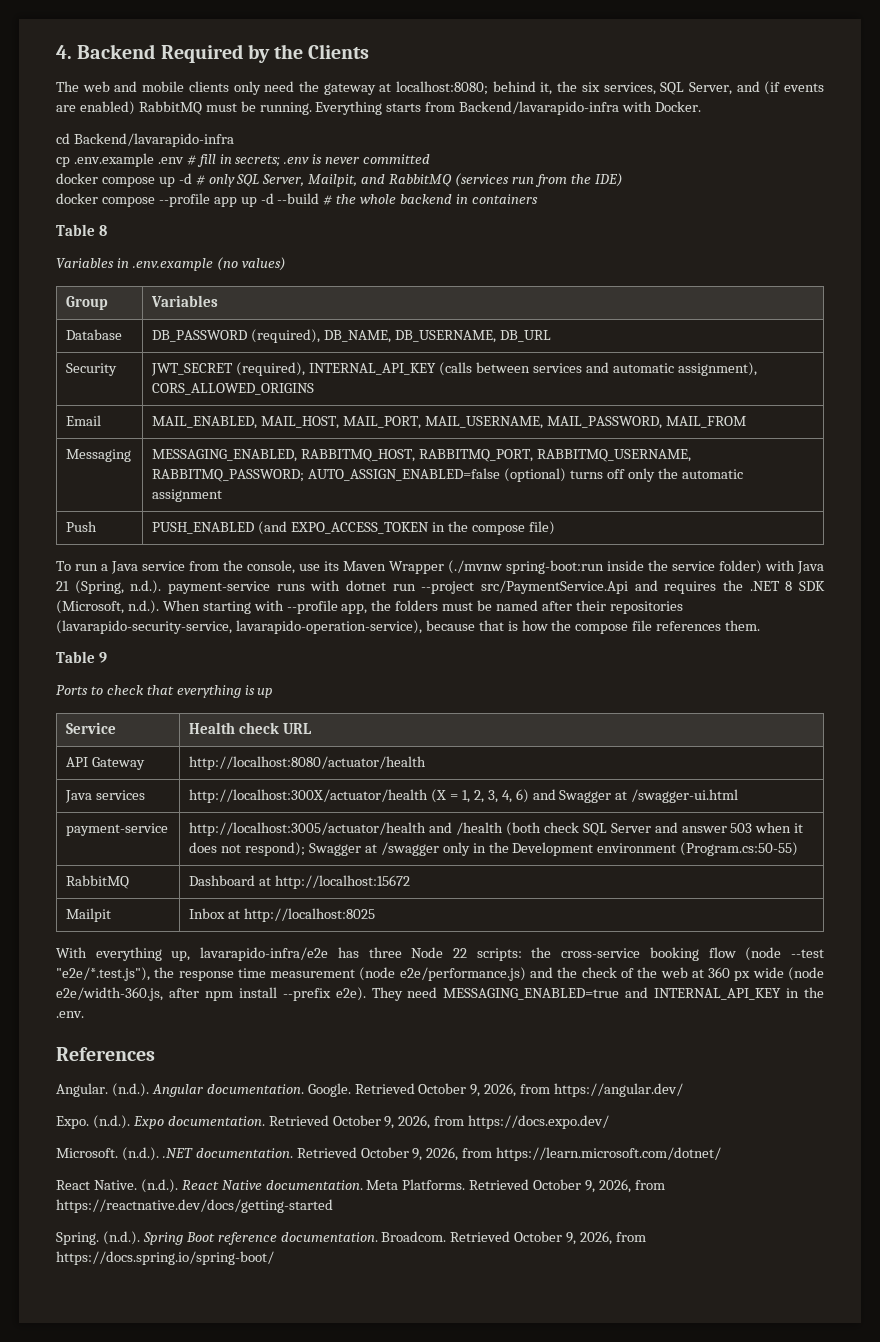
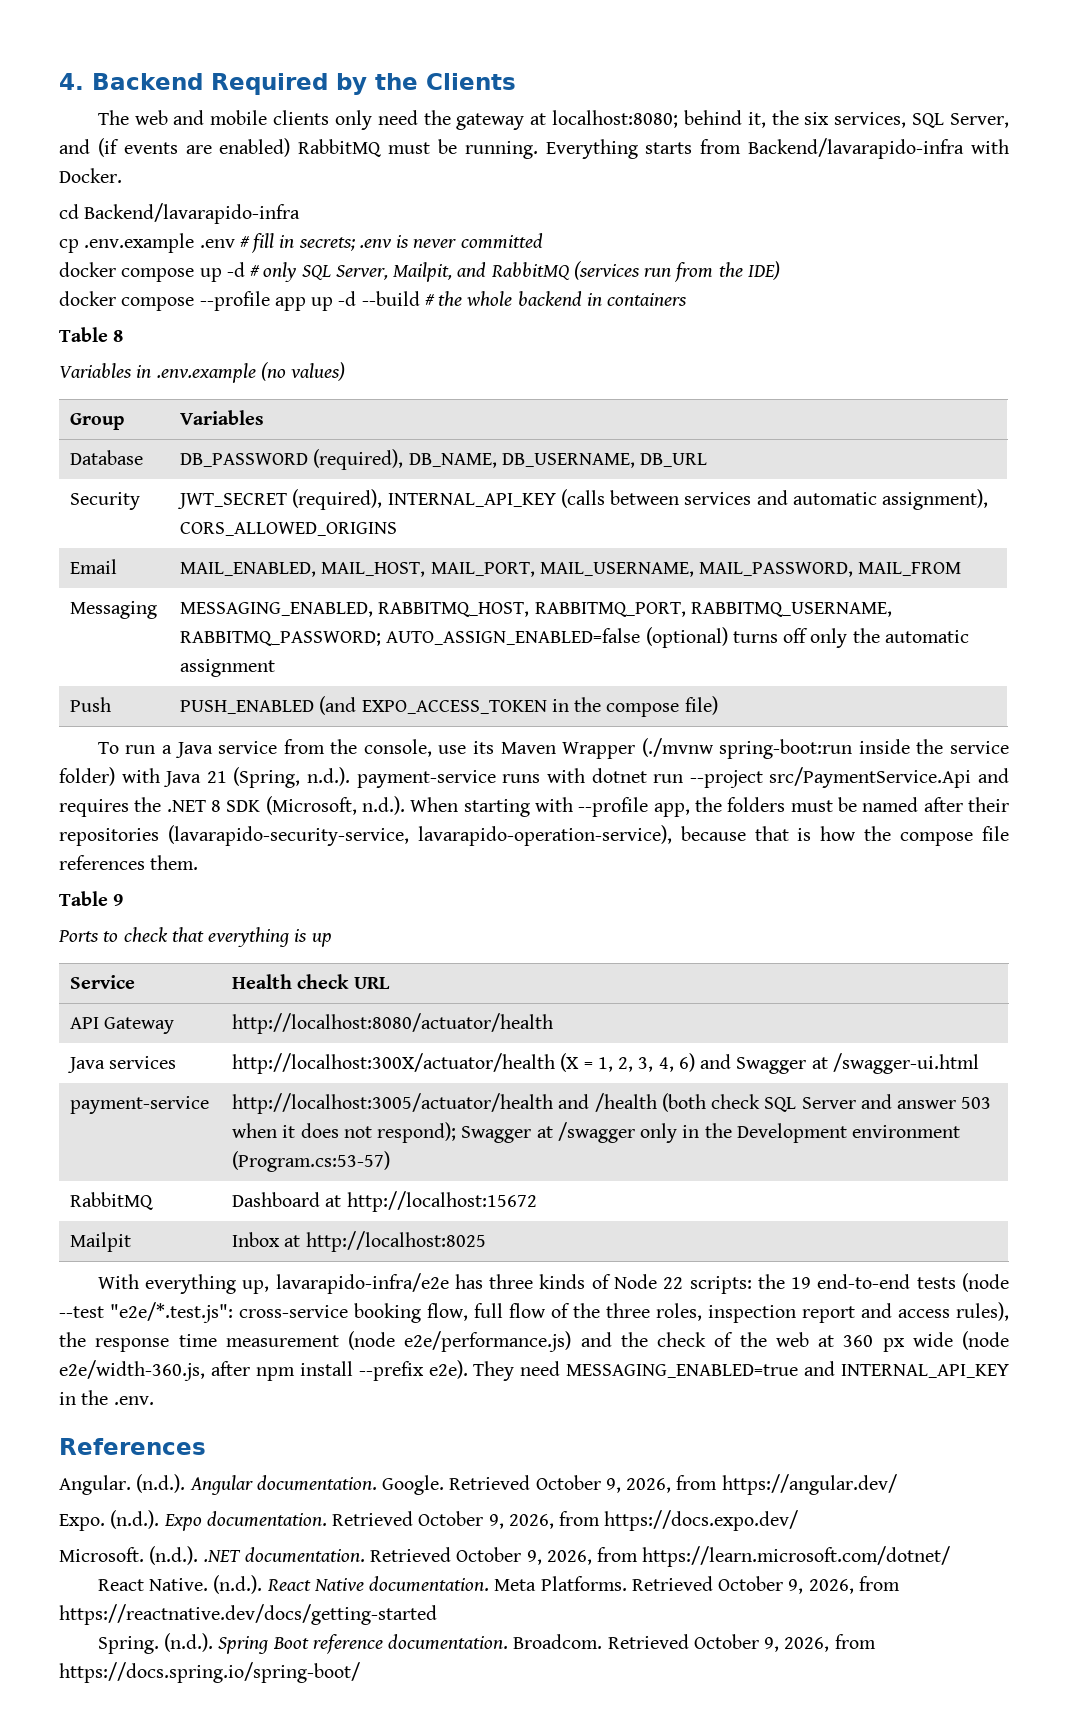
- payment-service | http://localhost:3005/actuator/health and /health (both check SQL Server and answer 503 when it does not respond); Swagger at /swagger only in the Development environment (Program.cs:50-55)
+ payment-service | http://localhost:3005/actuator/health and /health (both check SQL Server and answer 503 when it does not respond); Swagger at /swagger only in the Development environment (Program.cs:53-57)
- With everything up, lavarapido-infra/e2e has three Node 22 scripts: the cross-service booking flow (node --test "e2e/*.test.js"), the response time measurement (node e2e/performance.js) and the check of the web at 360 px wide (node e2e/width-360.js, after npm install --prefix e2e).
+ With everything up, lavarapido-infra/e2e has three kinds of Node 22 scripts: the 19 end-to-end tests (node --test "e2e/*.test.js": cross-service booking flow, full flow of the three roles, inspection report and access rules), the response time measurement (node e2e/performance.js) and the check of the web at 360 px wide (node e2e/width-360.js, after npm install --prefix e2e).

